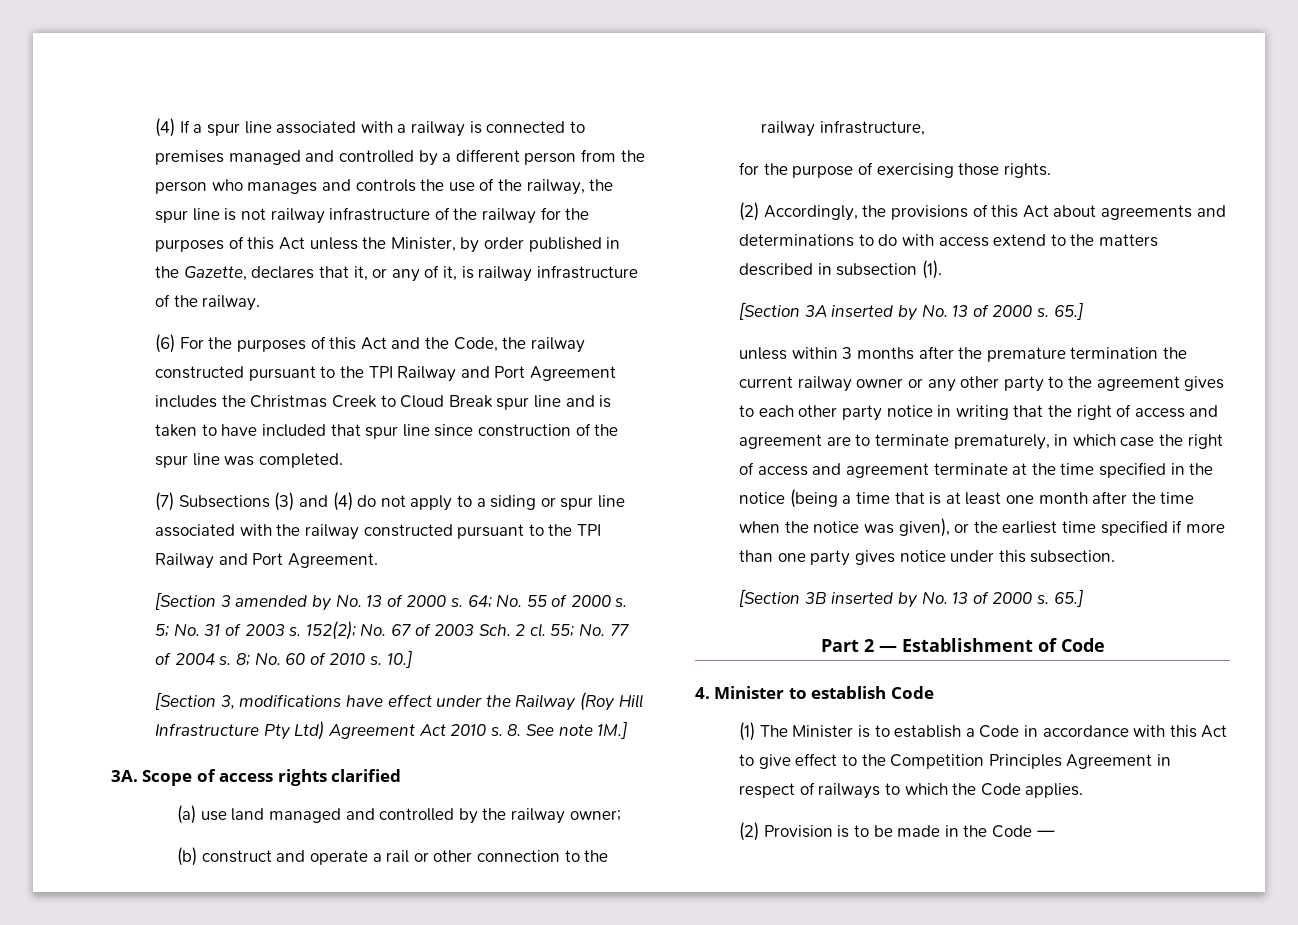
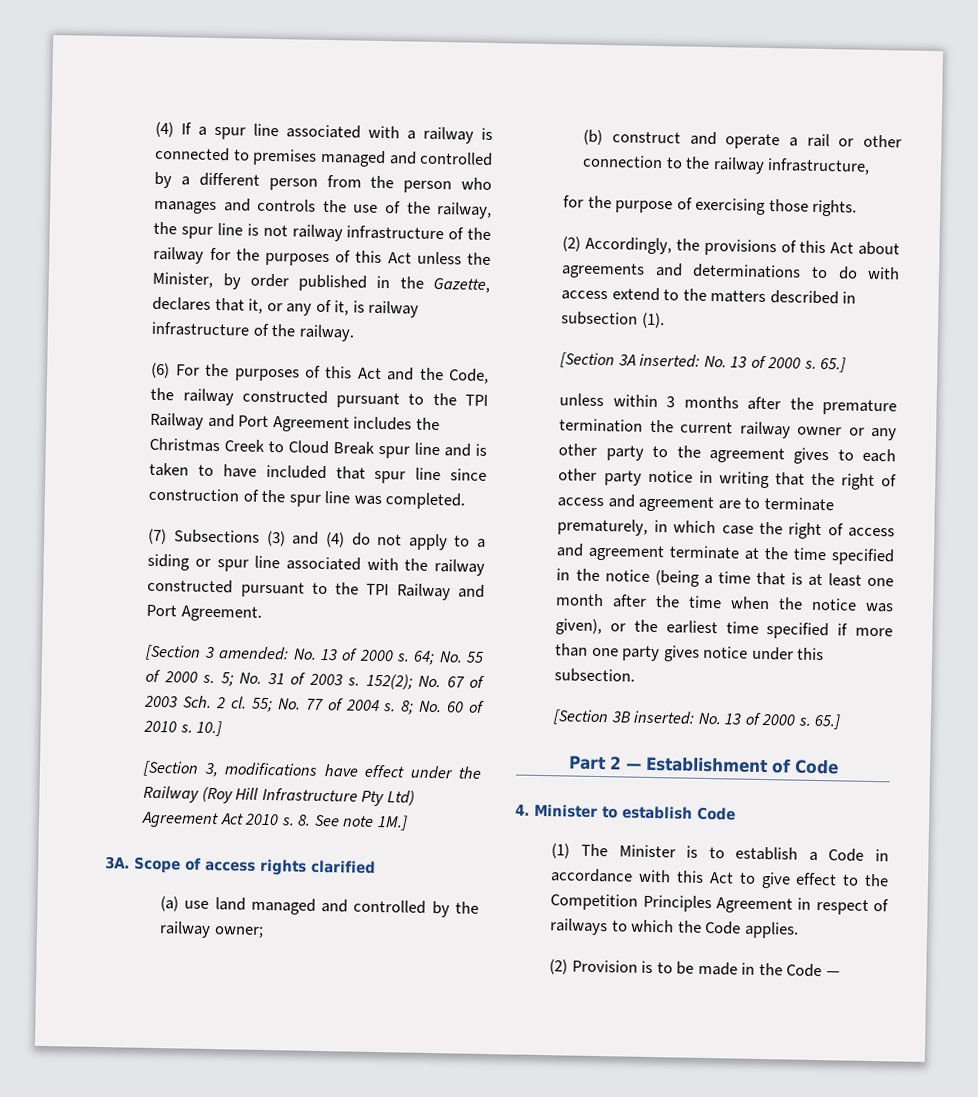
- [Section 3 amended by No. 13 of 2000 s.
+ [Section 3 amended: No. 13 of 2000 s.
- [Section 3A inserted by No. 13 of 2000 s.
+ [Section 3A inserted: No. 13 of 2000 s.
- [Section 3B inserted by No. 13 of 2000 s.
+ [Section 3B inserted: No. 13 of 2000 s.

